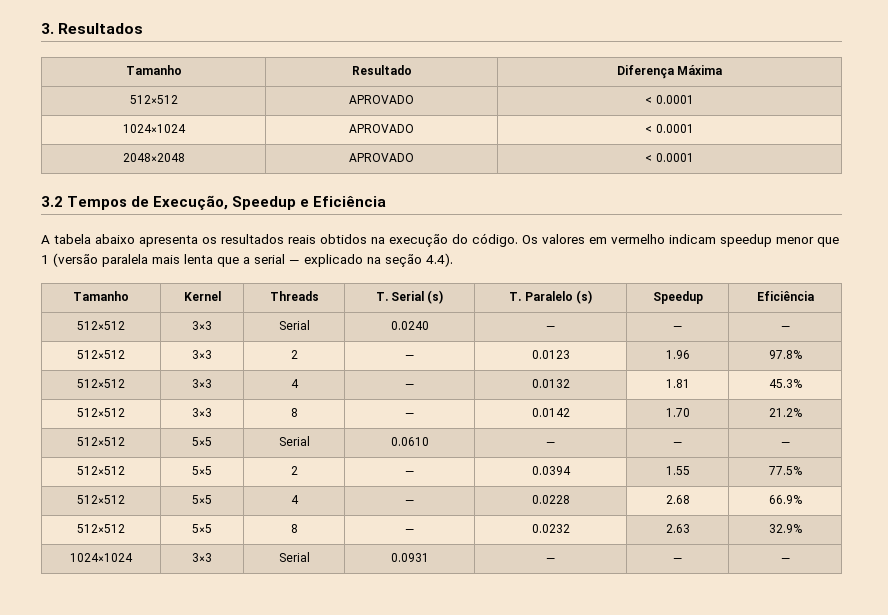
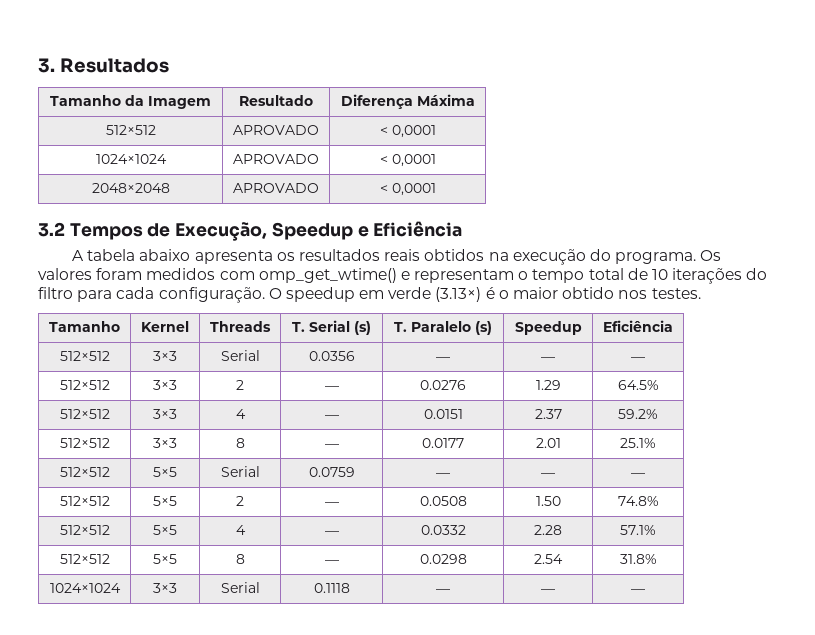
- Tamanho | Resultado | Diferença Máxima
+ Tamanho da Imagem | Resultado | Diferença Máxima
- 512×512 | APROVADO | < 0.0001
+ 512×512 | APROVADO | < 0,0001
- 1024×1024 | APROVADO | < 0.0001
+ 1024×1024 | APROVADO | < 0,0001
- 2048×2048 | APROVADO | < 0.0001
+ 2048×2048 | APROVADO | < 0,0001
- A tabela abaixo apresenta os resultados reais obtidos na execução do código.
+ A tabela abaixo apresenta os resultados reais obtidos na execução do programa.
- Os valores em vermelho indicam speedup menor que 1 (versão paralela mais lenta que a serial — explicado na seção 4.4).
+ Os valores foram medidos com omp_get_wtime() e representam o tempo total de 10 iterações do filtro para cada configuração. O speedup em verde (3.13×) é o maior obtido nos testes.
- 512×512 | 3×3 | Serial | 0.0240 | — | — | —
+ 512×512 | 3×3 | Serial | 0.0356 | — | — | —
- 512×512 | 3×3 | 2 | — | 0.0123 | 1.96 | 97.8%
+ 512×512 | 3×3 | 2 | — | 0.0276 | 1.29 | 64.5%
- 512×512 | 3×3 | 4 | — | 0.0132 | 1.81 | 45.3%
+ 512×512 | 3×3 | 4 | — | 0.0151 | 2.37 | 59.2%
- 512×512 | 3×3 | 8 | — | 0.0142 | 1.70 | 21.2%
+ 512×512 | 3×3 | 8 | — | 0.0177 | 2.01 | 25.1%
- 512×512 | 5×5 | Serial | 0.0610 | — | — | —
+ 512×512 | 5×5 | Serial | 0.0759 | — | — | —
- 512×512 | 5×5 | 2 | — | 0.0394 | 1.55 | 77.5%
+ 512×512 | 5×5 | 2 | — | 0.0508 | 1.50 | 74.8%
- 512×512 | 5×5 | 4 | — | 0.0228 | 2.68 | 66.9%
+ 512×512 | 5×5 | 4 | — | 0.0332 | 2.28 | 57.1%
- 512×512 | 5×5 | 8 | — | 0.0232 | 2.63 | 32.9%
+ 512×512 | 5×5 | 8 | — | 0.0298 | 2.54 | 31.8%
- 1024×1024 | 3×3 | Serial | 0.0931 | — | — | —
+ 1024×1024 | 3×3 | Serial | 0.1118 | — | — | —

